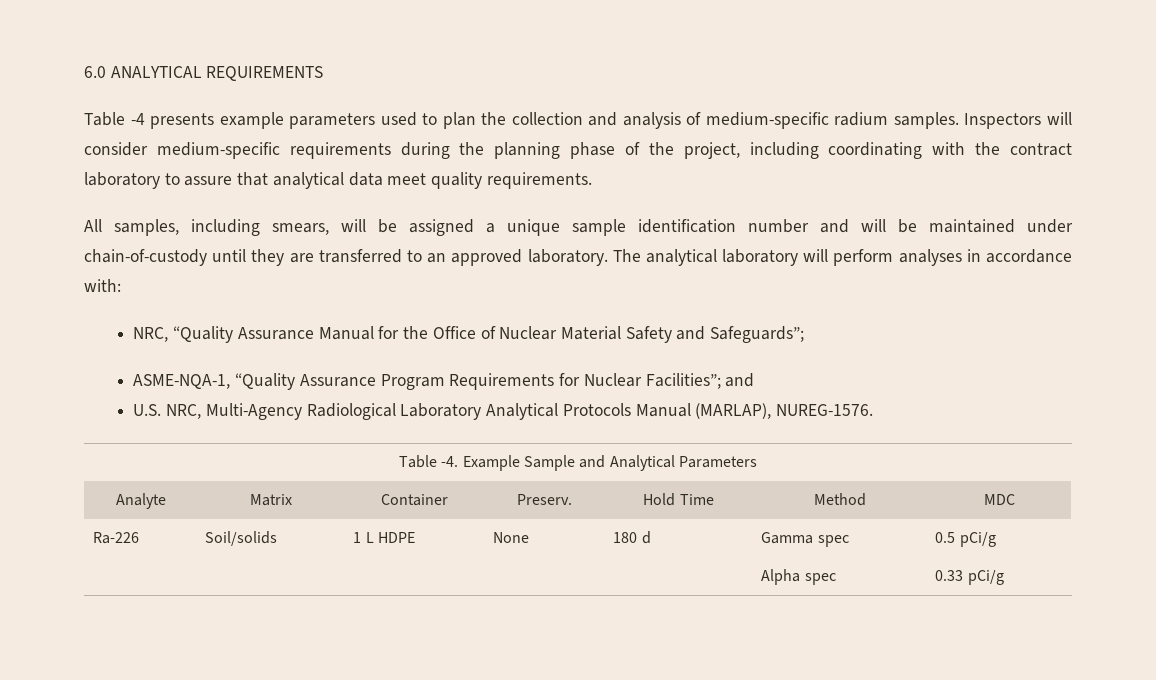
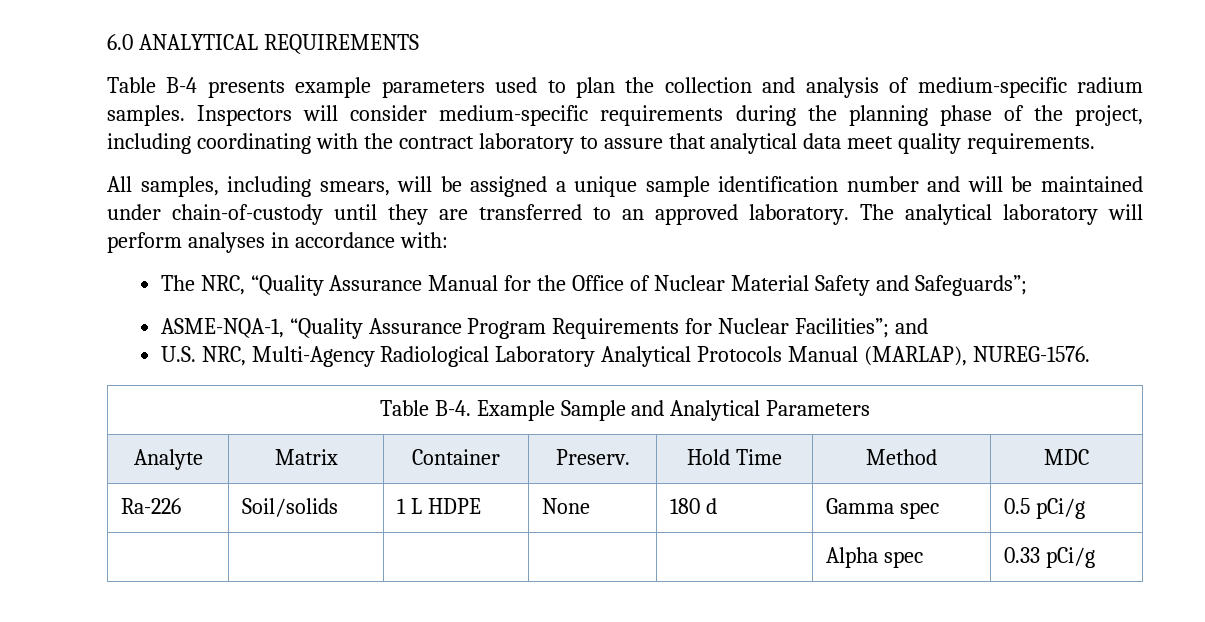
- Table -4 presents example parameters used to plan the collection and analysis of medium-specific radium samples.
+ Table B-4 presents example parameters used to plan the collection and analysis of medium-specific radium samples.
- NRC, “Quality Assurance Manual for the Office of Nuclear Material Safety and Safeguards”;
+ The NRC, “Quality Assurance Manual for the Office of Nuclear Material Safety and Safeguards”;
- Table -4. Example Sample and Analytical Parameters
+ Table B-4. Example Sample and Analytical Parameters

